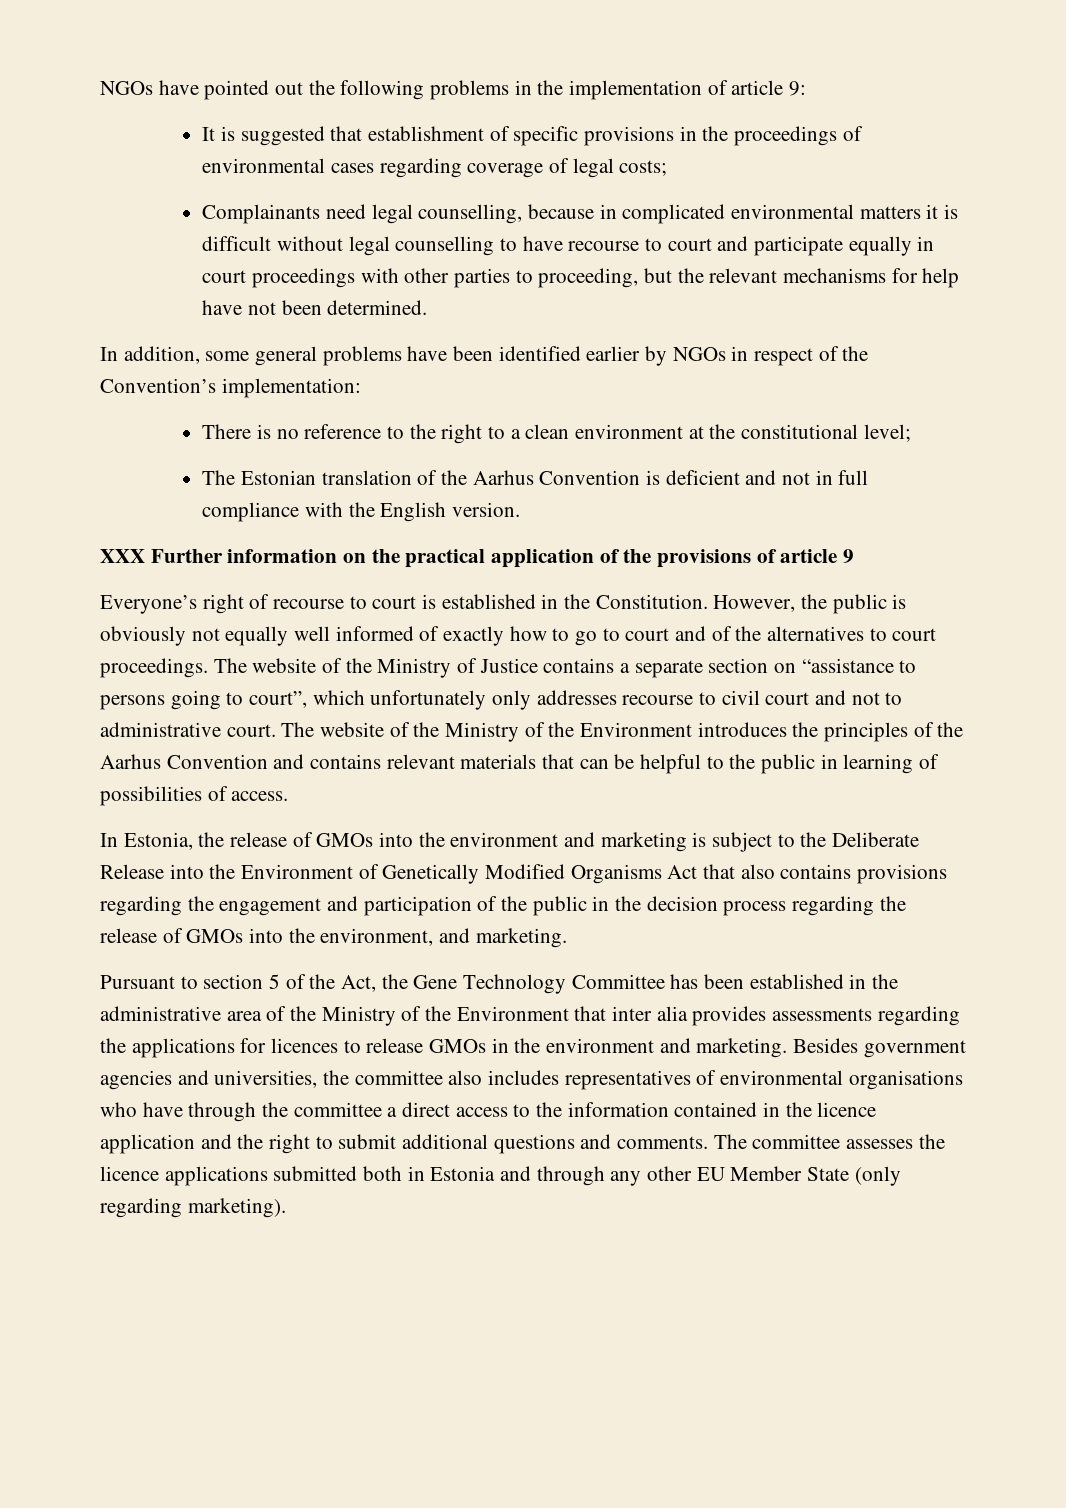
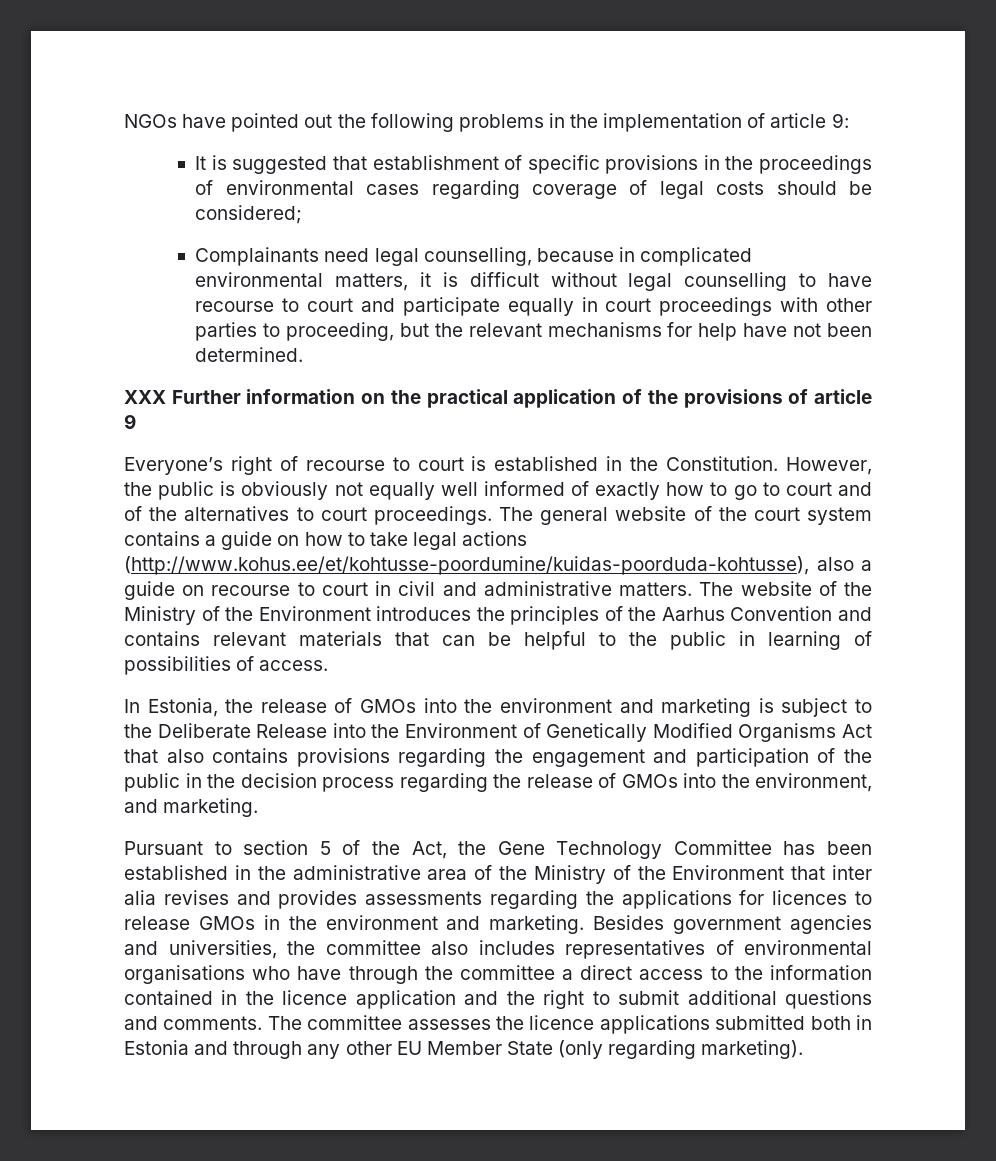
- It is suggested that establishment of specific provisions in the proceedings of environmental cases regarding coverage of legal costs;
+ It is suggested that establishment of specific provisions in the proceedings of environmental cases regarding coverage of legal costs should be considered;
- Complainants need legal counselling, because in complicated environmental matters it is difficult without legal counselling to have recourse to court and participate equally in court proceedings with other parties to proceeding, but the relevant mechanisms for help have not been determined.
+ Complainants need legal counselling, because in complicated environmental matters, it is difficult without legal counselling to have recourse to court and participate equally in court proceedings with other parties to proceeding, but the relevant mechanisms for help have not been determined.
- In addition, some general problems have been identified earlier by NGOs in respect of the Convention’s implementation:
- There is no reference to the right to a clean environment at the constitutional level;
- The Estonian translation of the Aarhus Convention is deficient and not in full compliance with the English version.
- The website of the Ministry of Justice contains a separate section on “assistance to persons going to court”, which unfortunately only addresses recourse to civil court and not to administrative court.
+ The general website of the court system contains a guide on how to take legal actions (http://www.kohus.ee/et/kohtusse-poordumine/kuidas-poorduda-kohtusse), also a guide on recourse to court in civil and administrative matters.
- Pursuant to section 5 of the Act, the Gene Technology Committee has been established in the administrative area of the Ministry of the Environment that inter alia provides assessments regarding the applications for licences to release GMOs in the environment and marketing.
+ Pursuant to section 5 of the Act, the Gene Technology Committee has been established in the administrative area of the Ministry of the Environment that inter alia revises and provides assessments regarding the applications for licences to release GMOs in the environment and marketing.

